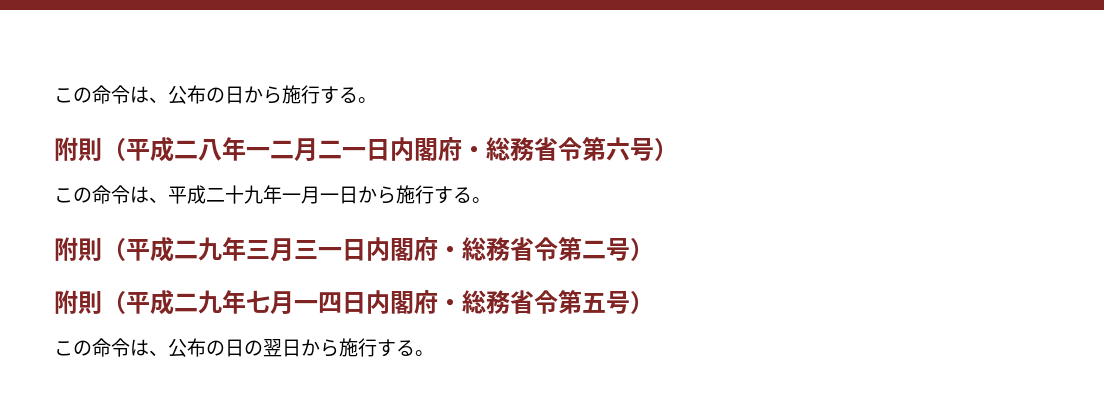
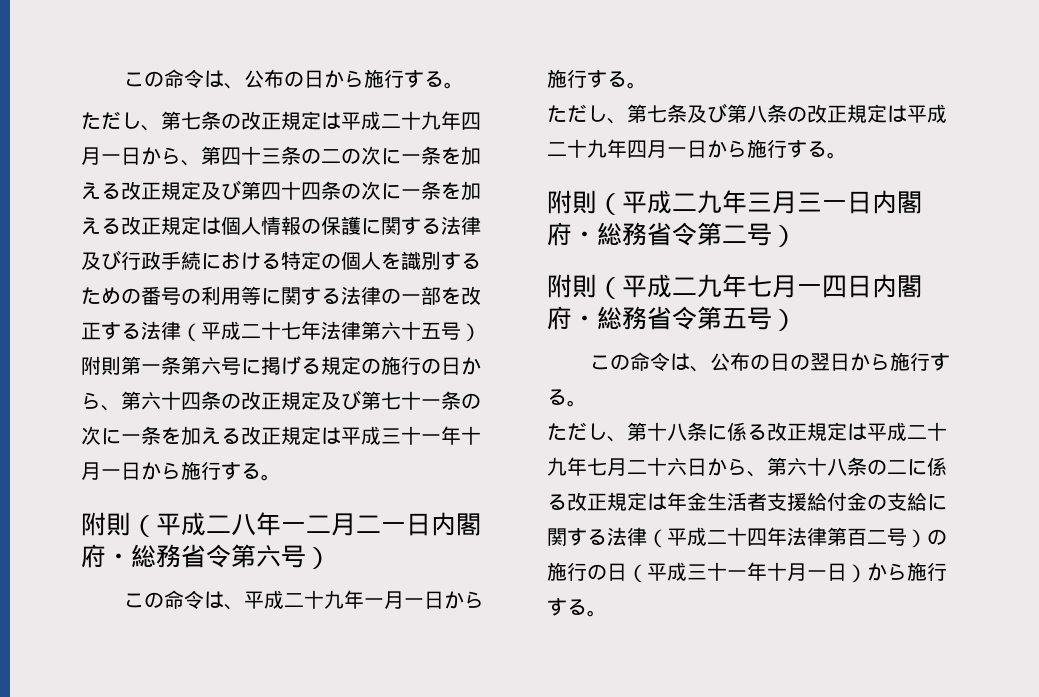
+ ただし、第七条の改正規定は平成二十九年四月一日から、第四十三条の二の次に一条を加える改正規定及び第四十四条の次に一条を加える改正規定は個人情報の保護に関する法律及び行政手続における特定の個人を識別するための番号の利用等に関する法律の一部を改正する法律（平成二十七年法律第六十五号）附則第一条第六号に掲げる規定の施行の日から、第六十四条の改正規定及び第七十一条の次に一条を加える改正規定は平成三十一年十月一日から施行する。
+ ただし、第七条及び第八条の改正規定は平成二十九年四月一日から施行する。
+ ただし、第十八条に係る改正規定は平成二十九年七月二十六日から、第六十八条の二に係る改正規定は年金生活者支援給付金の支給に関する法律（平成二十四年法律第百二号）の施行の日（平成三十一年十月一日）から施行する。

